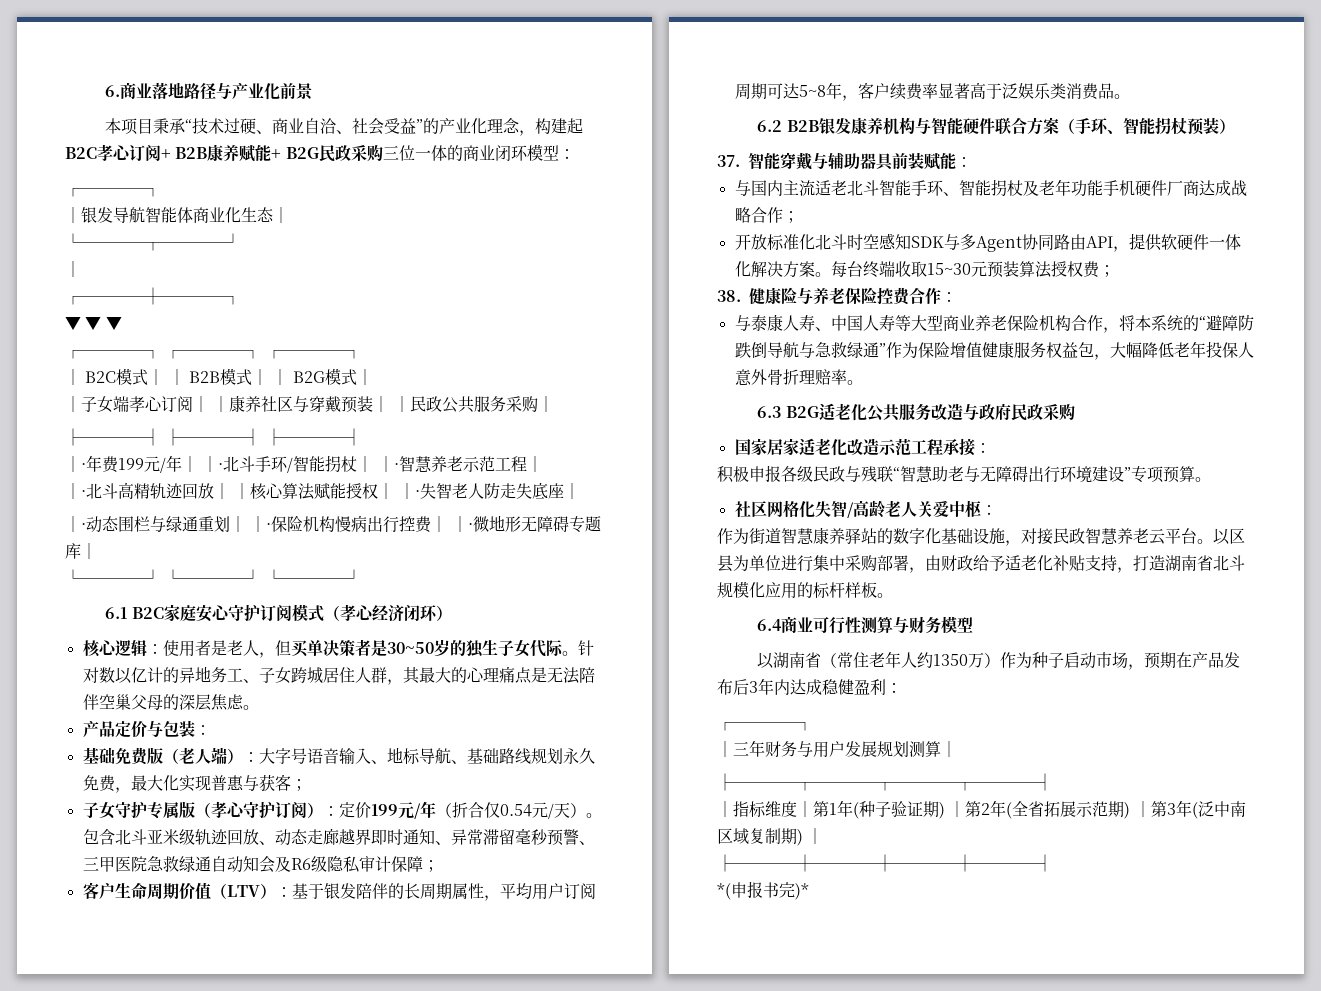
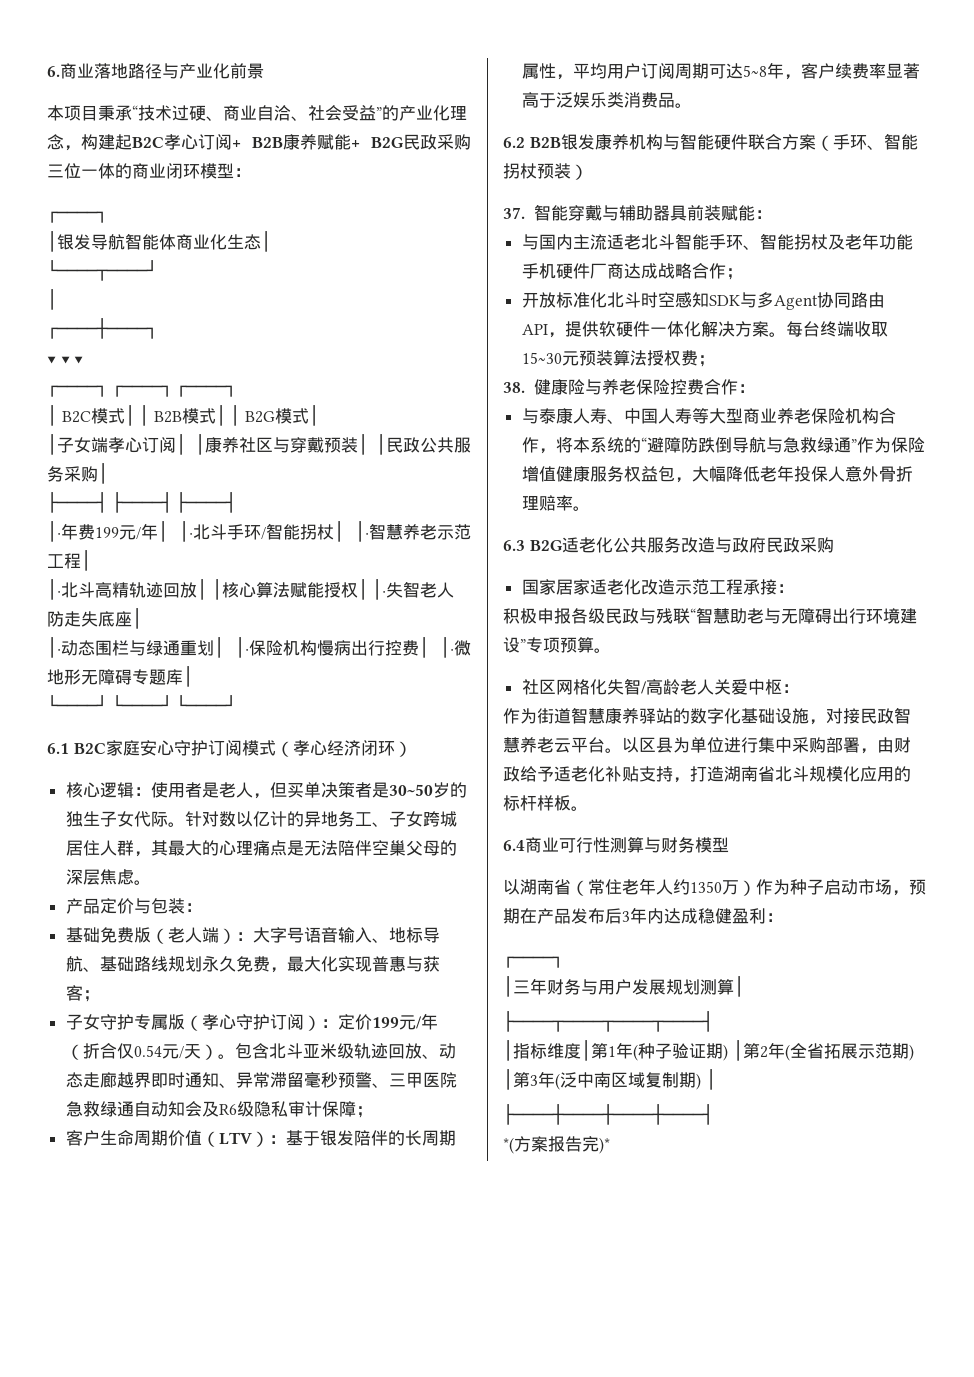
- *(申报书完)*
+ *(方案报告完)*

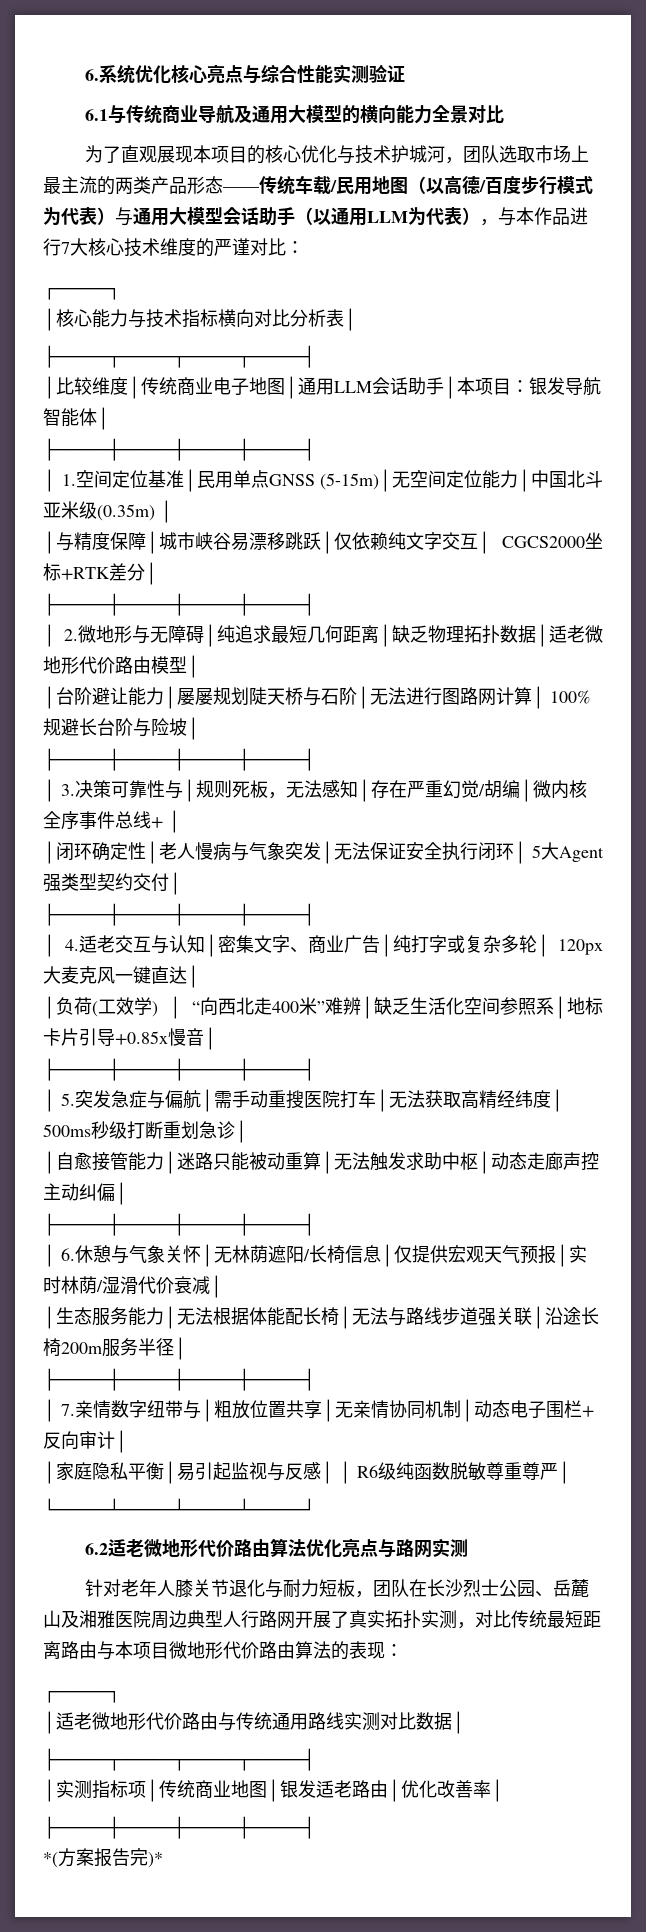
- 6.商业落地路径与产业化前景
- 本项目秉承“技术过硬、商业自洽、社会受益”的产业化理念，构建起B2C孝心订阅+ B2B康养赋能+ B2G民政采购三位一体的商业闭环模型：
+ 6.系统优化核心亮点与综合性能实测验证
+ 6.1与传统商业导航及通用大模型的横向能力全景对比
+ 为了直观展现本项目的核心优化与技术护城河，团队选取市场上最主流的两类产品形态——传统车载/民用地图（以高德/百度步行模式为代表）与通用大模型会话助手（以通用LLM为代表），与本作品进行7大核心技术维度的严谨对比：
  ┌────┐
- │银发导航智能体商业化生态│
- └────┬────┘
- │
- ┌────┼────┐
- ▼ ▼ ▼
- ┌────┐ ┌────┐ ┌────┐
- │ B2C模式│ │ B2B模式│ │ B2G模式│
- │子女端孝心订阅│ │康养社区与穿戴预装│ │民政公共服务采购│
- ├────┤ ├────┤ ├────┤
- │·年费199元/年│ │·北斗手环/智能拐杖│ │·智慧养老示范工程│
- │·北斗高精轨迹回放│ │核心算法赋能授权│ │·失智老人防走失底座│
- │·动态围栏与绿通重划│ │·保险机构慢病出行控费│ │·微地形无障碍专题库│
- └────┘ └────┘ └────┘
- 6.1 B2C家庭安心守护订阅模式（孝心经济闭环）
- 核心逻辑：使用者是老人，但买单决策者是30~50岁的独生子女代际。针对数以亿计的异地务工、子女跨城居住人群，其最大的心理痛点是无法陪伴空巢父母的深层焦虑。
- 产品定价与包装：
- 基础免费版（老人端）：大字号语音输入、地标导航、基础路线规划永久免费，最大化实现普惠与获客；
- 子女守护专属版（孝心守护订阅）：定价199元/年（折合仅0.54元/天）。包含北斗亚米级轨迹回放、动态走廊越界即时通知、异常滞留毫秒预警、三甲医院急救绿通自动知会及R6级隐私审计保障；
- 客户生命周期价值（LTV）：基于银发陪伴的长周期属性，平均用户订阅周期可达5~8年，客户续费率显著高于泛娱乐类消费品。
- 6.2 B2B银发康养机构与智能硬件联合方案（手环、智能拐杖预装）
- 37.智能穿戴与辅助器具前装赋能：
- 与国内主流适老北斗智能手环、智能拐杖及老年功能手机硬件厂商达成战略合作；
- 开放标准化北斗时空感知SDK与多Agent协同路由API，提供软硬件一体化解决方案。每台终端收取15~30元预装算法授权费；
- 38.健康险与养老保险控费合作：
- 与泰康人寿、中国人寿等大型商业养老保险机构合作，将本系统的“避障防跌倒导航与急救绿通”作为保险增值健康服务权益包，大幅降低老年投保人意外骨折理赔率。
- 6.3 B2G适老化公共服务改造与政府民政采购
- 国家居家适老化改造示范工程承接：
- 积极申报各级民政与残联“智慧助老与无障碍出行环境建设”专项预算。
- 社区网格化失智/高龄老人关爱中枢：
- 作为街道智慧康养驿站的数字化基础设施，对接民政智慧养老云平台。以区县为单位进行集中采购部署，由财政给予适老化补贴支持，打造湖南省北斗规模化应用的标杆样板。
- 6.4商业可行性测算与财务模型
- 以湖南省（常住老年人约1350万）作为种子启动市场，预期在产品发布后3年内达成稳健盈利：
+ │核心能力与技术指标横向对比分析表│
+ ├────┬────┬────┬────┤
+ │比较维度│传统商业电子地图│通用LLM会话助手│本项目：银发导航智能体│
+ ├────┼────┼────┼────┤
+ │ 1.空间定位基准│民用单点GNSS (5-15m)│无空间定位能力│中国北斗亚米级(0.35m) │
+ │与精度保障│城市峡谷易漂移跳跃│仅依赖纯文字交互│ CGCS2000坐标+RTK差分│
+ ├────┼────┼────┼────┤
+ │ 2.微地形与无障碍│纯追求最短几何距离│缺乏物理拓扑数据│适老微地形代价路由模型│
+ │台阶避让能力│屡屡规划陡天桥与石阶│无法进行图路网计算│ 100%规避长台阶与险坡│
+ ├────┼────┼────┼────┤
+ │ 3.决策可靠性与│规则死板，无法感知│存在严重幻觉/胡编│微内核全序事件总线+ │
+ │闭环确定性│老人慢病与气象突发│无法保证安全执行闭环│ 5大Agent强类型契约交付│
+ ├────┼────┼────┼────┤
+ │ 4.适老交互与认知│密集文字、商业广告│纯打字或复杂多轮│ 120px大麦克风一键直达│
+ │负荷(工效学) │ “向西北走400米”难辨│缺乏生活化空间参照系│地标卡片引导+0.85x慢音│
+ ├────┼────┼────┼────┤
+ │ 5.突发急症与偏航│需手动重搜医院打车│无法获取高精经纬度│ 500ms秒级打断重划急诊│
+ │自愈接管能力│迷路只能被动重算│无法触发求助中枢│动态走廊声控主动纠偏│
+ ├────┼────┼────┼────┤
+ │ 6.休憩与气象关怀│无林荫遮阳/长椅信息│仅提供宏观天气预报│实时林荫/湿滑代价衰减│
+ │生态服务能力│无法根据体能配长椅│无法与路线步道强关联│沿途长椅200m服务半径│
+ ├────┼────┼────┼────┤
+ │ 7.亲情数字纽带与│粗放位置共享│无亲情协同机制│动态电子围栏+反向审计│
+ │家庭隐私平衡│易引起监视与反感│ │ R6级纯函数脱敏尊重尊严│
+ └────┴────┴────┴────┘
+ 6.2适老微地形代价路由算法优化亮点与路网实测
+ 针对老年人膝关节退化与耐力短板，团队在长沙烈士公园、岳麓山及湘雅医院周边典型人行路网开展了真实拓扑实测，对比传统最短距离路由与本项目微地形代价路由算法的表现：
  ┌────┐
- │三年财务与用户发展规划测算│
+ │适老微地形代价路由与传统通用路线实测对比数据│
  ├────┬────┬────┬────┤
- │指标维度│第1年(种子验证期) │第2年(全省拓展示范期) │第3年(泛中南区域复制期) │
+ │实测指标项│传统商业地图│银发适老路由│优化改善率│

